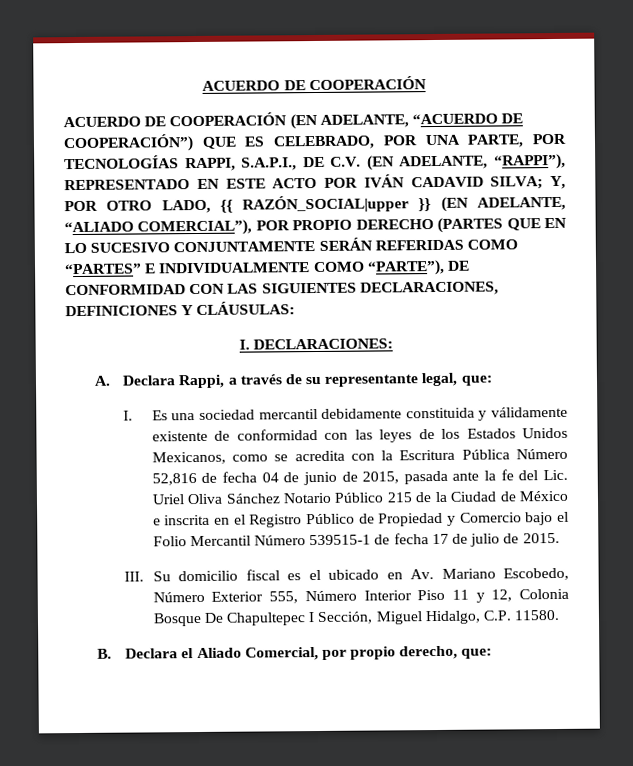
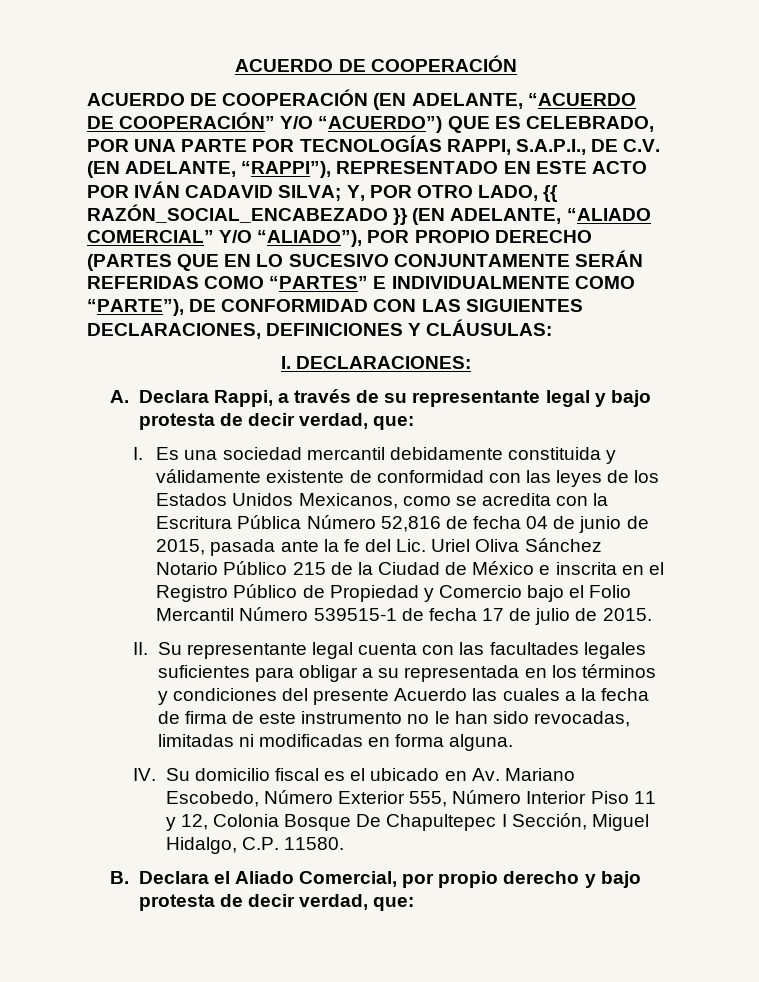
- ACUERDO DE COOPERACIÓN (EN ADELANTE, “ACUERDO DE COOPERACIÓN”) QUE ES CELEBRADO, POR UNA PARTE, POR TECNOLOGÍAS RAPPI, S.A.P.I., DE C.V. (EN ADELANTE, “RAPPI”), REPRESENTADO EN ESTE ACTO POR IVÁN CADAVID SILVA;
+ ACUERDO DE COOPERACIÓN (EN ADELANTE, “ACUERDO DE COOPERACIÓN” Y/O “ACUERDO”) QUE ES CELEBRADO, POR UNA PARTE POR TECNOLOGÍAS RAPPI, S.A.P.I., DE C.V. (EN ADELANTE, “RAPPI”), REPRESENTADO EN ESTE ACTO POR IVÁN CADAVID SILVA;
- Y, POR OTRO LADO, {{ RAZÓN_SOCIAL|upper }} (EN ADELANTE, “ALIADO COMERCIAL”), POR PROPIO DERECHO (PARTES QUE EN LO SUCESIVO CONJUNTAMENTE SERÁN REFERIDAS COMO “PARTES” E INDIVIDUALMENTE COMO “PARTE”), DE CONFORMIDAD CON LAS SIGUIENTES DECLARACIONES, DEFINICIONES Y CLÁUSULAS:
+ Y, POR OTRO LADO, {{ RAZÓN_SOCIAL_ENCABEZADO }} (EN ADELANTE, “ALIADO COMERCIAL” Y/O “ALIADO”), POR PROPIO DERECHO (PARTES QUE EN LO SUCESIVO CONJUNTAMENTE SERÁN REFERIDAS COMO “PARTES” E INDIVIDUALMENTE COMO “PARTE”), DE CONFORMIDAD CON LAS SIGUIENTES DECLARACIONES, DEFINICIONES Y CLÁUSULAS:
- A. Declara Rappi, a través de su representante legal, que:
+ A. Declara Rappi, a través de su representante legal y bajo protesta de decir verdad, que:
- III. Su domicilio fiscal es el ubicado en Av. Mariano Escobedo, Número Exterior 555, Número Interior Piso 11 y 12, Colonia Bosque De Chapultepec I Sección, Miguel Hidalgo, C.P. 11580.
+ II. Su representante legal cuenta con las facultades legales suficientes para obligar a su representada en los términos y condiciones del presente Acuerdo las cuales a la fecha de firma de este instrumento no le han sido revocadas, limitadas ni modificadas en forma alguna.
+ IV. Su domicilio fiscal es el ubicado en Av. Mariano Escobedo, Número Exterior 555, Número Interior Piso 11 y 12, Colonia Bosque De Chapultepec I Sección, Miguel Hidalgo, C.P. 11580.
- B. Declara el Aliado Comercial, por propio derecho, que:
+ B. Declara el Aliado Comercial, por propio derecho y bajo protesta de decir verdad, que:

